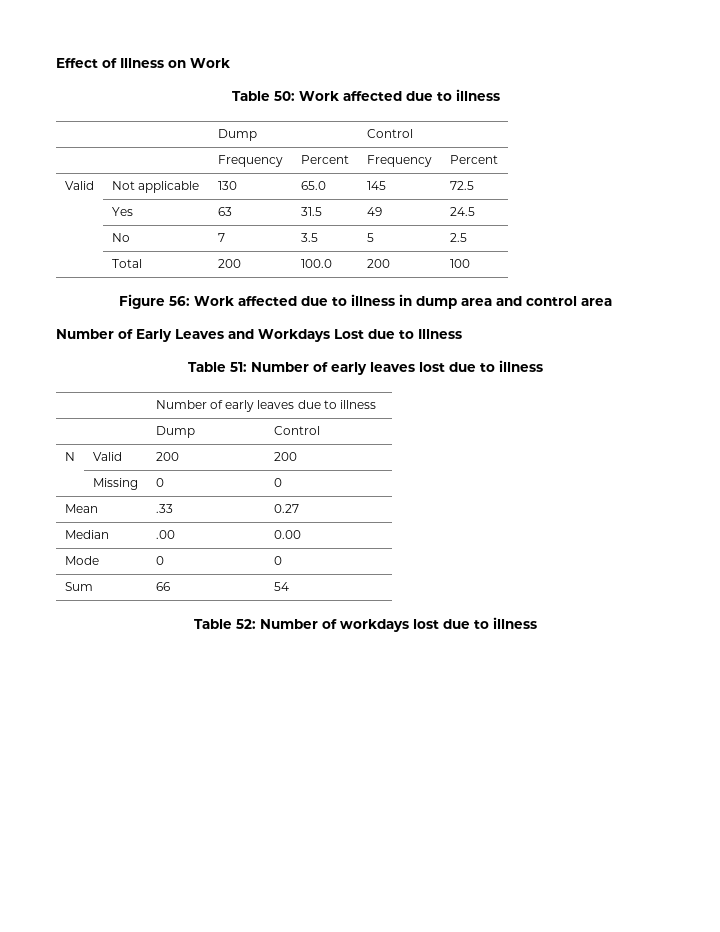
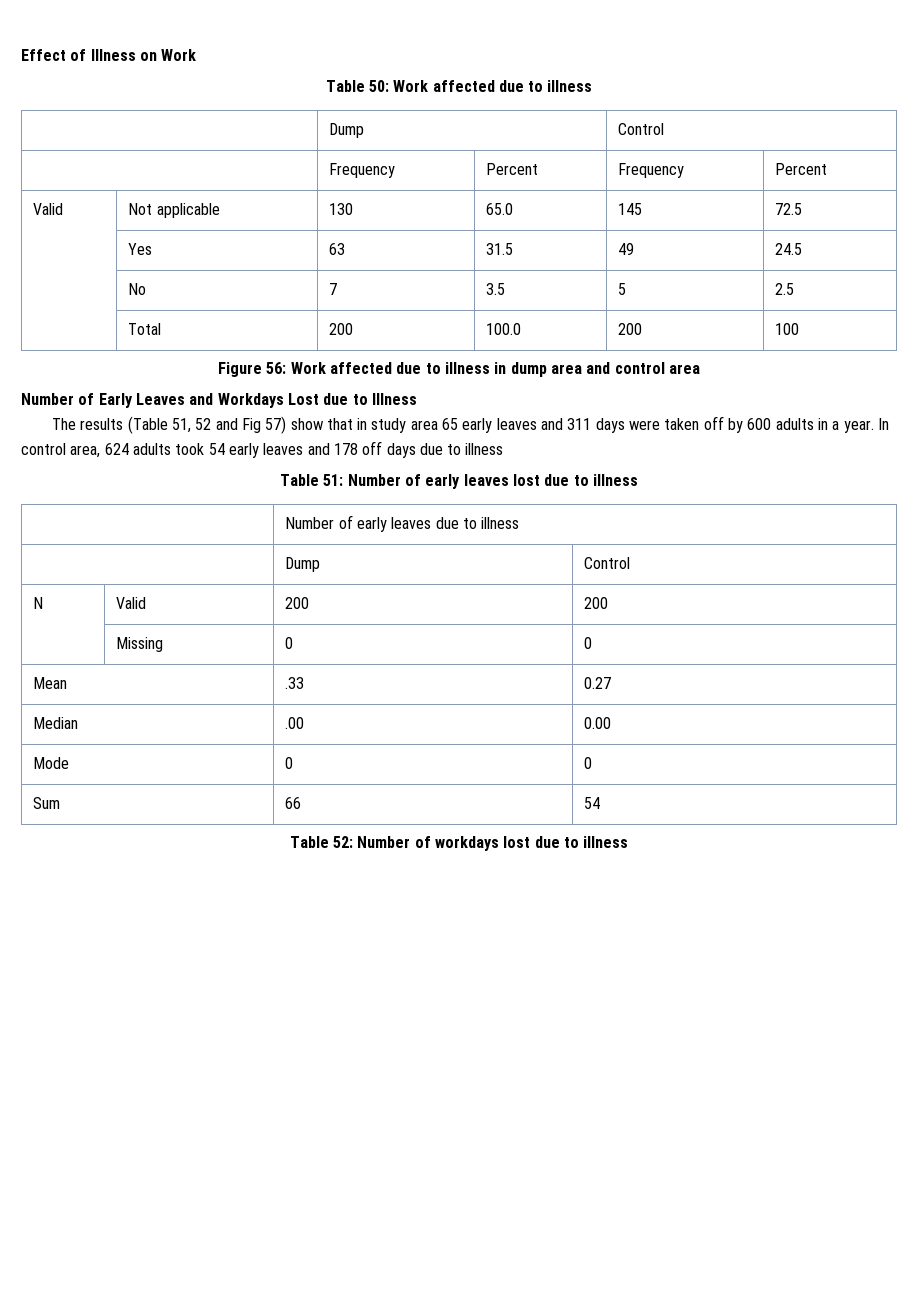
+ The results (Table 51, 52 and Fig 57) show that in study area 65 early leaves and 311 days were taken off by 600 adults in a year. In control area, 624 adults took 54 early leaves and 178 off days due to illness

